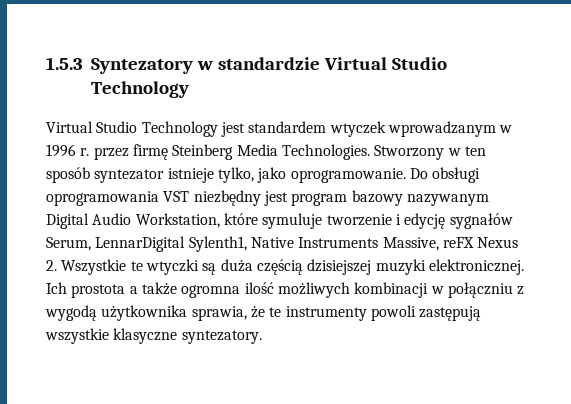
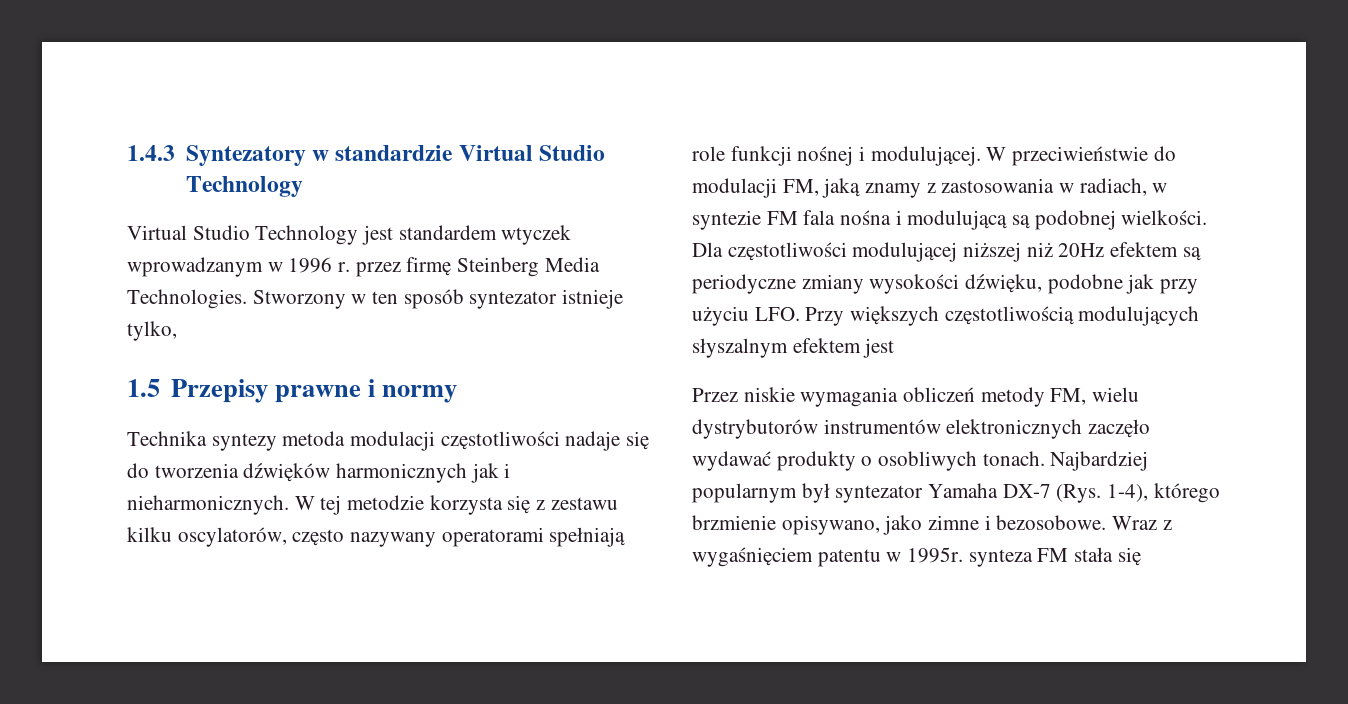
- 1.5.3 Syntezatory w standardzie Virtual Studio Technology
+ 1.4.3 Syntezatory w standardzie Virtual Studio Technology
- Stworzony w ten sposób syntezator istnieje tylko, jako oprogramowanie. Do obsługi oprogramowania VST niezbędny jest program bazowy nazywanym Digital Audio Workstation, które symuluje tworzenie i edycję sygnałów Serum, LennarDigital Sylenth1, Native Instruments Massive, reFX Nexus 2. Wszystkie te wtyczki są duża częścią dzisiejszej muzyki elektronicznej. Ich prostota a także ogromna ilość możliwych kombinacji w połączniu z wygodą użytkownika sprawia, że te instrumenty powoli zastępują wszystkie klasyczne syntezatory.
+ Stworzony w ten sposób syntezator istnieje tylko,
+ 1.5 Przepisy prawne i normy
+ Technika syntezy metoda modulacji częstotliwości nadaje się do tworzenia dźwięków harmonicznych jak i nieharmonicznych. W tej metodzie korzysta się z zestawu kilku oscylatorów, często nazywany operatorami spełniają role funkcji nośnej i modulującej. W przeciwieństwie do modulacji FM, jaką znamy z zastosowania w radiach, w syntezie FM fala nośna i modulującą są podobnej wielkości. Dla częstotliwości modulującej niższej niż 20Hz efektem są periodyczne zmiany wysokości dźwięku, podobne jak przy użyciu LFO. Przy większych częstotliwością modulujących słyszalnym efektem jest
+ Przez niskie wymagania obliczeń metody FM, wielu dystrybutorów instrumentów elektronicznych zaczęło wydawać produkty o osobliwych tonach. Najbardziej popularnym był syntezator Yamaha DX-7 (Rys. 1-4), którego brzmienie opisywano, jako zimne i bezosobowe. Wraz z wygaśnięciem patentu w 1995r. synteza FM stała się

